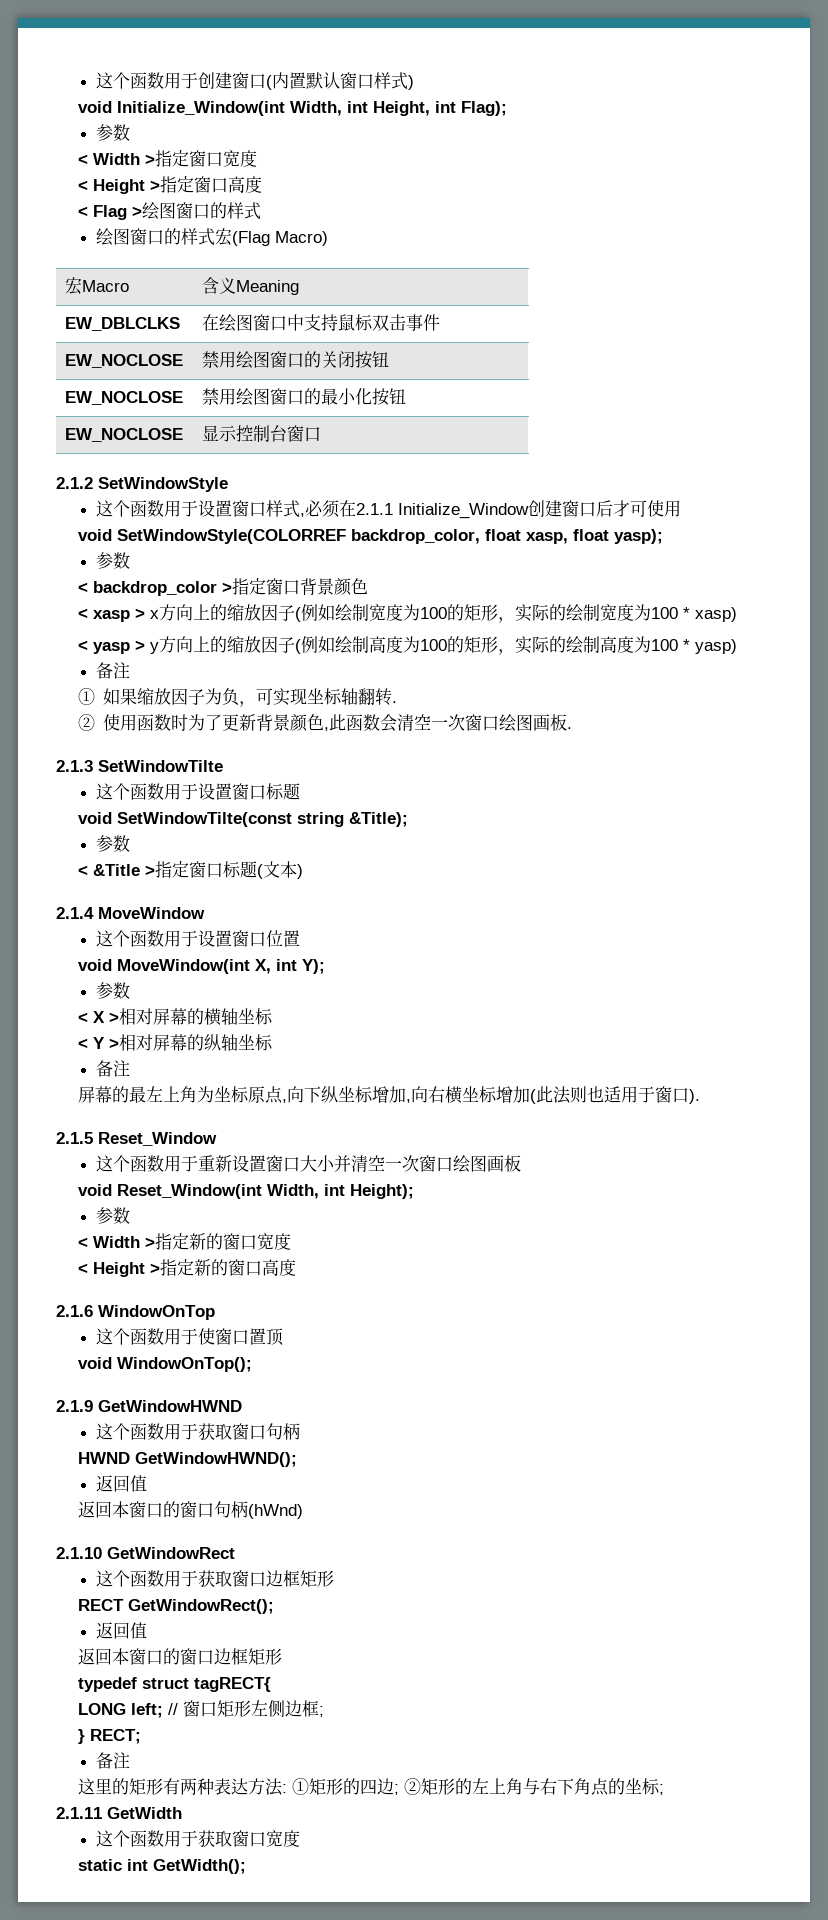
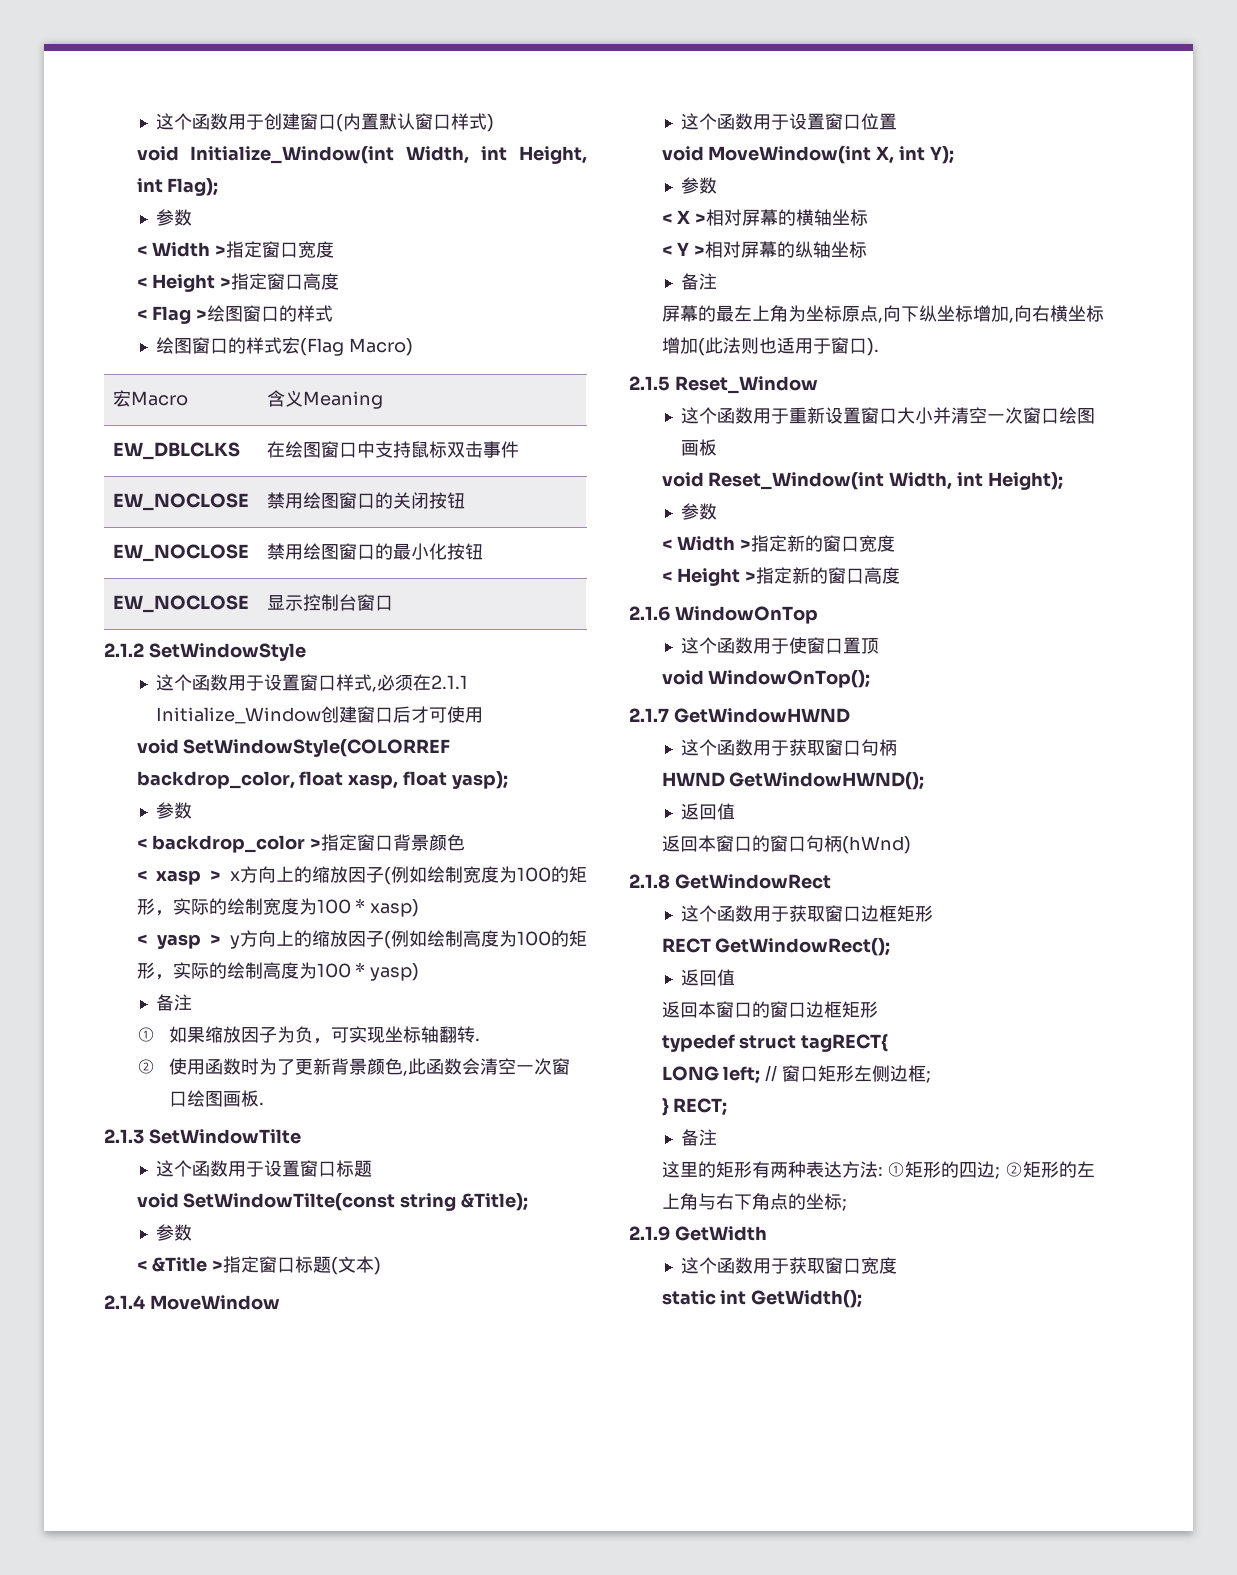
- 2.1.9 GetWindowHWND
+ 2.1.7 GetWindowHWND
- 2.1.10 GetWindowRect
+ 2.1.8 GetWindowRect
- 2.1.11 GetWidth
+ 2.1.9 GetWidth

